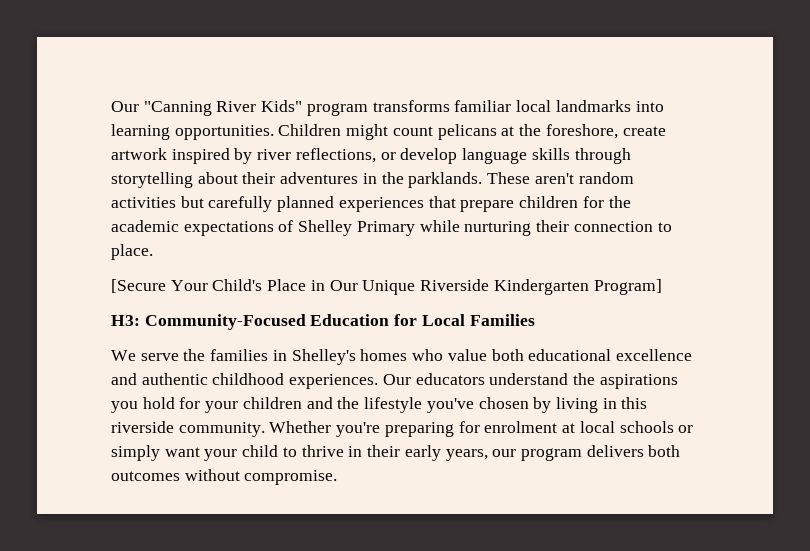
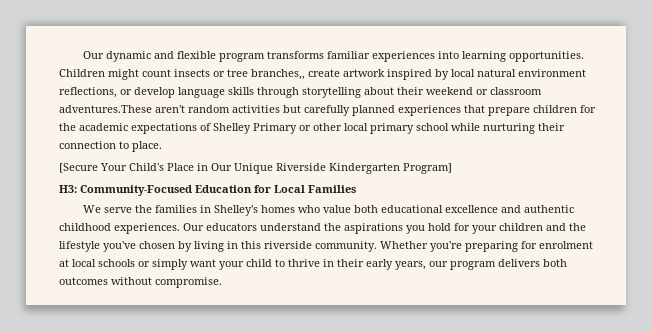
- Our "Canning River Kids" program transforms familiar local landmarks into learning opportunities.
+ Our dynamic and flexible program transforms familiar experiences into learning opportunities.
- Children might count pelicans at the foreshore, create artwork inspired by river reflections, or develop language skills through storytelling about their adventures in the parklands. These aren't random activities but carefully planned experiences that prepare children for the academic expectations of Shelley Primary while nurturing their connection to place.
+ Children might count insects or tree branches,, create artwork inspired by local natural environment reflections, or develop language skills through storytelling about their weekend or classroom adventures.These aren't random activities but carefully planned experiences that prepare children for the academic expectations of Shelley Primary or other local primary school while nurturing their connection to place.

